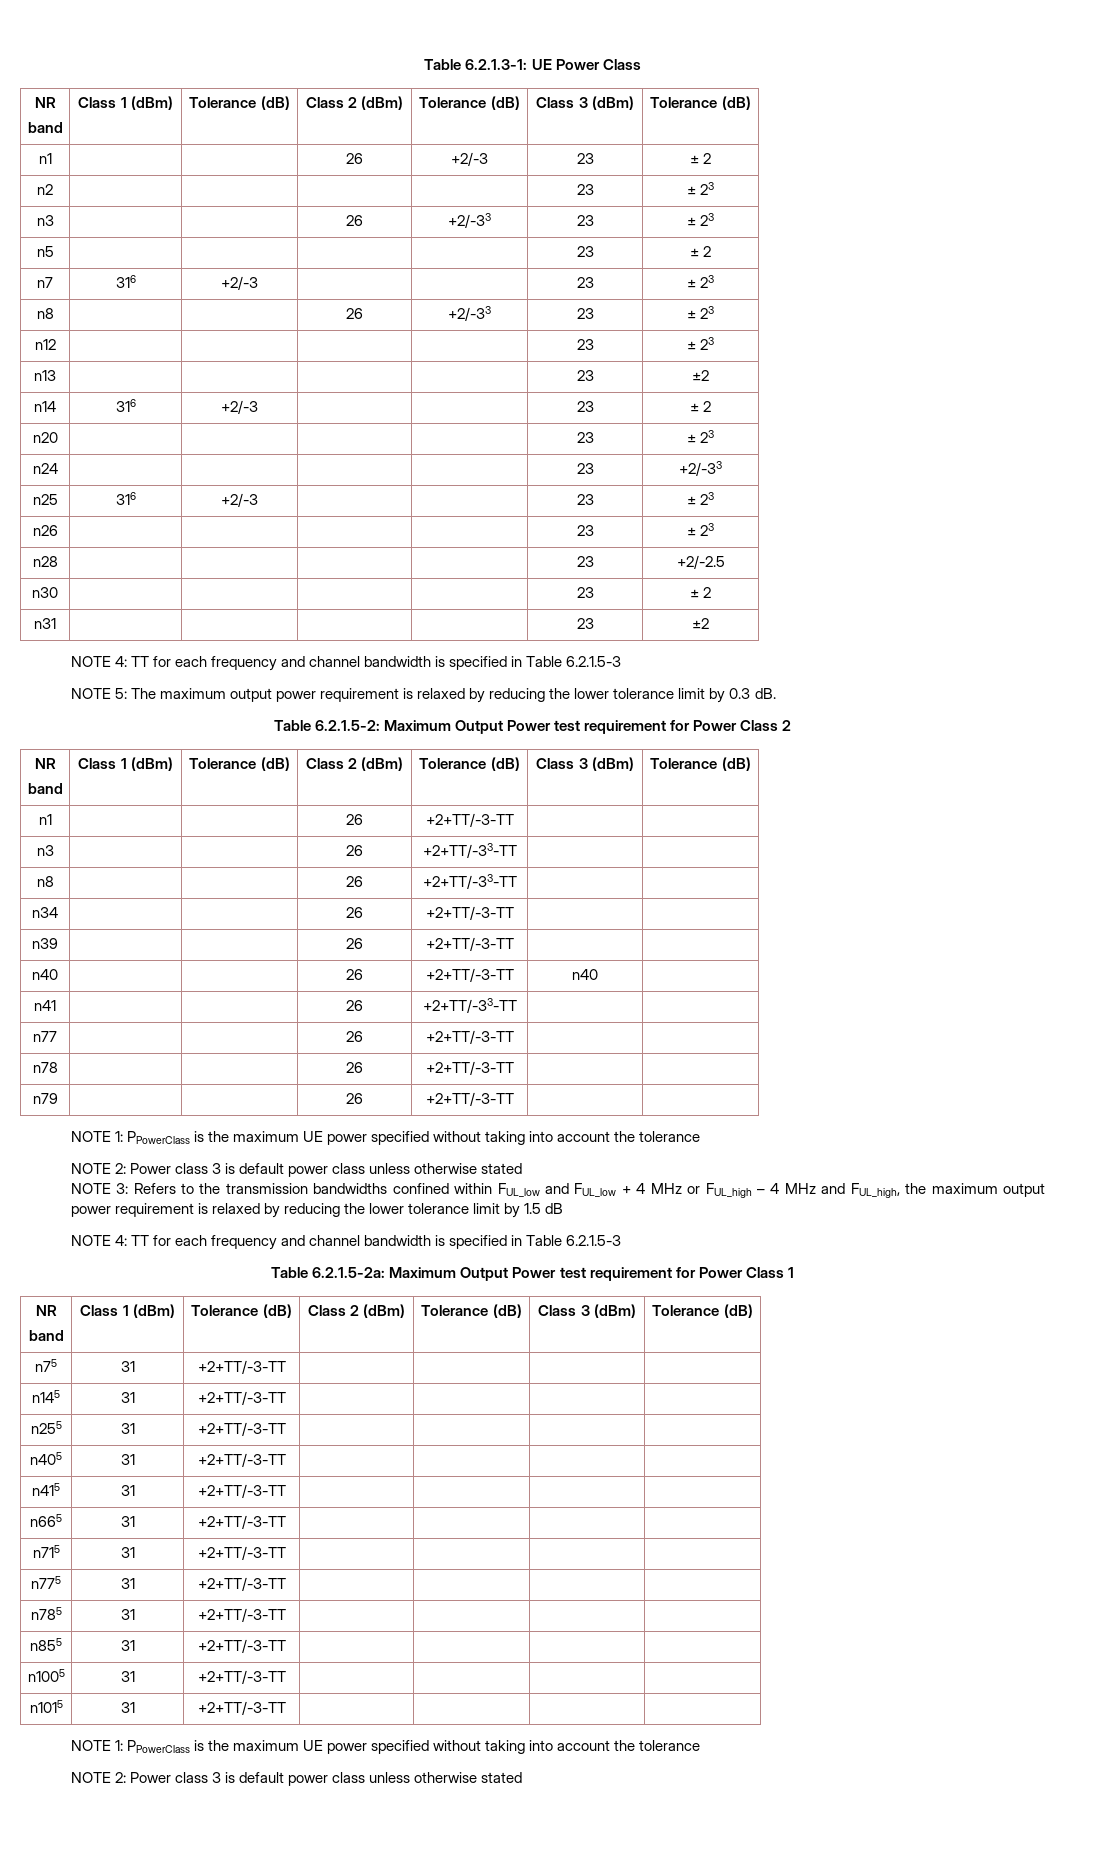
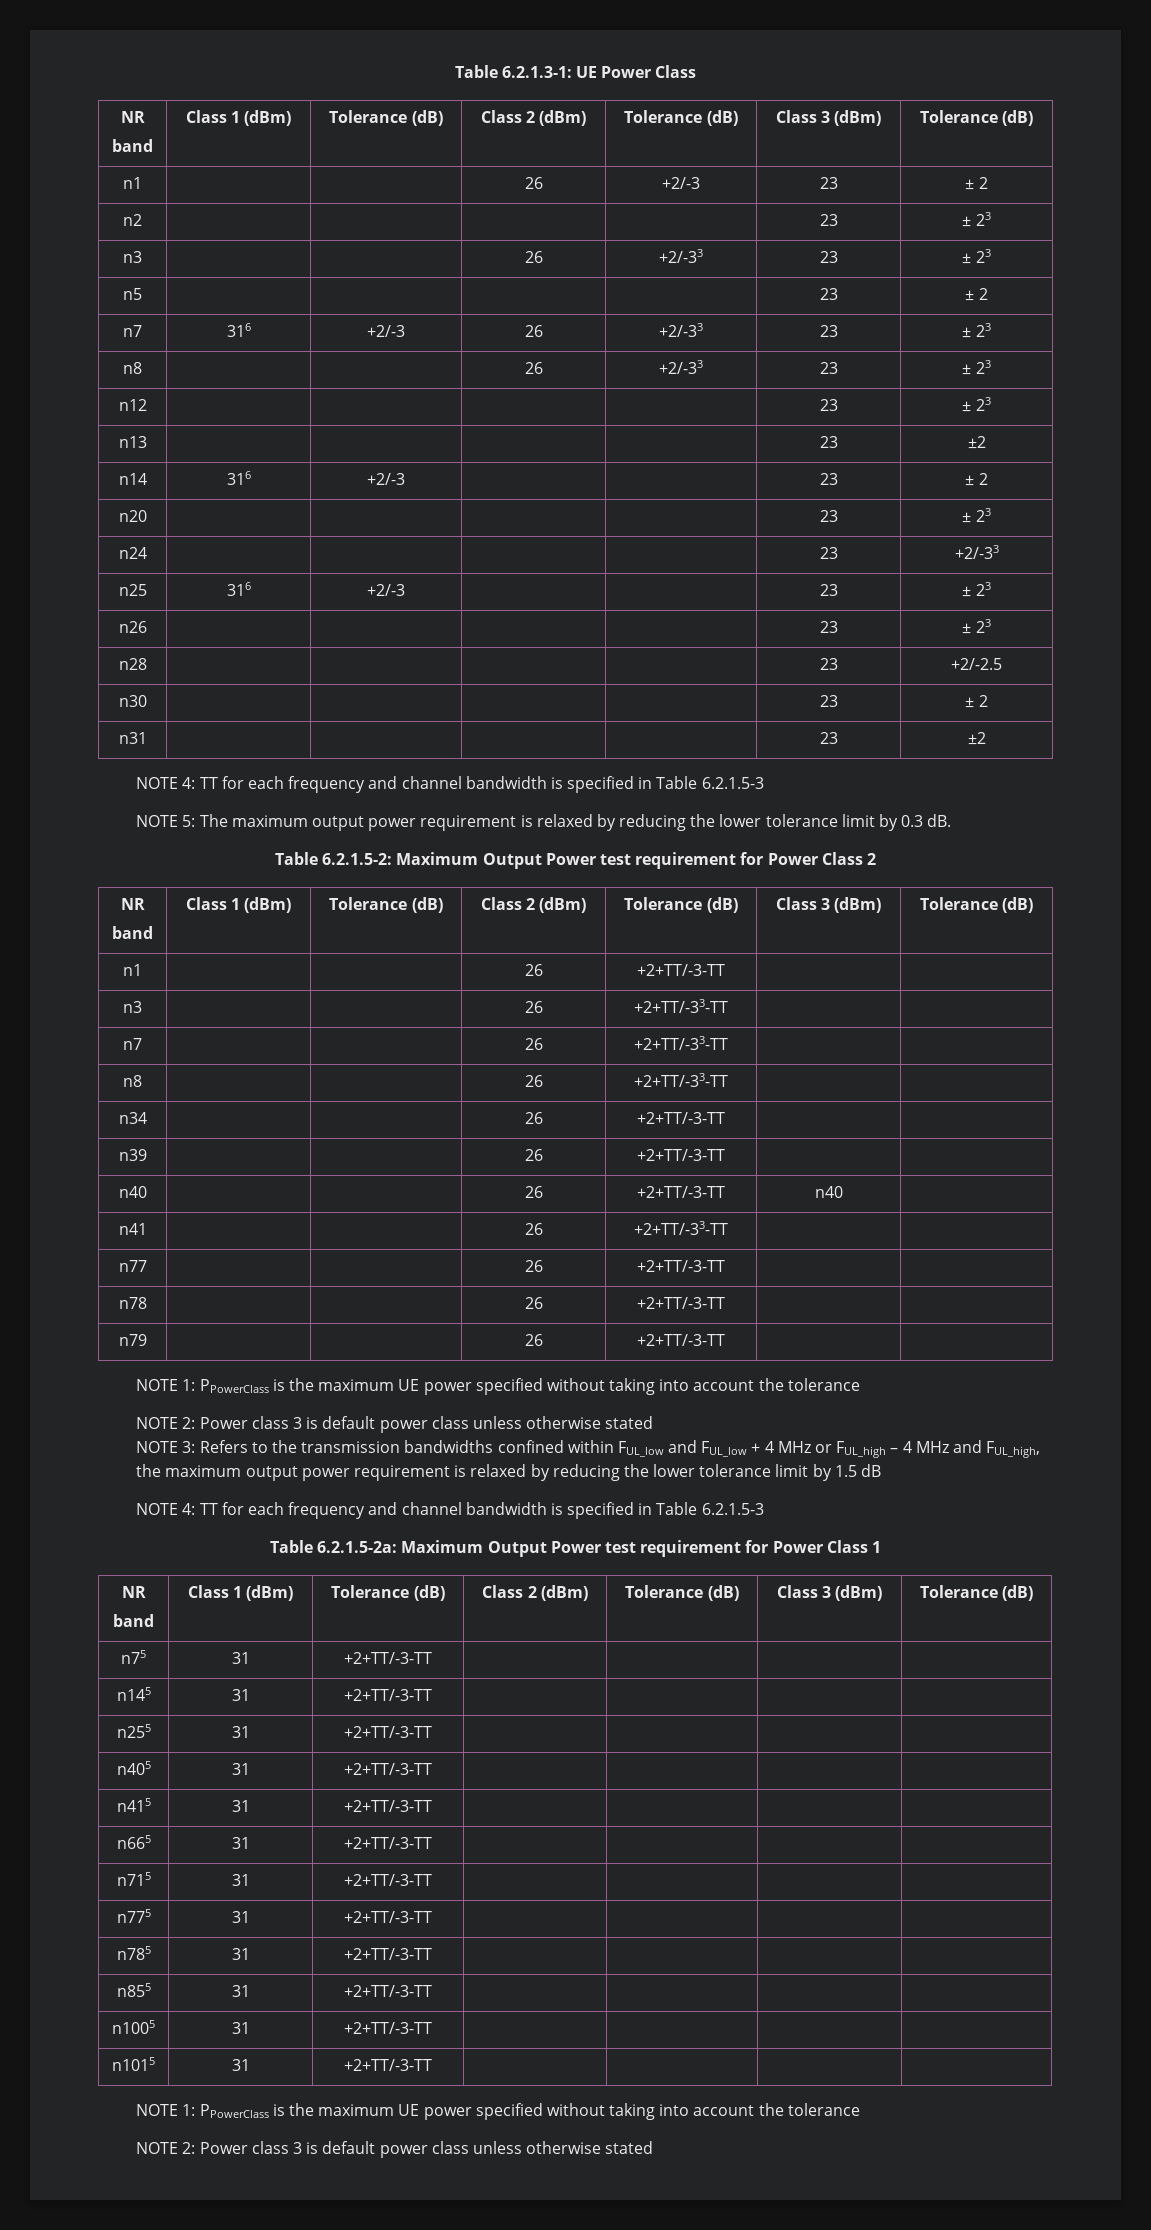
- n7 | 316 | +2/-3 | | | 23 | ± 23
+ n7 | 316 | +2/-3 | 26 | +2/-33 | 23 | ± 23
+ n7 | | | 26 | +2+TT/-33-TT | |

